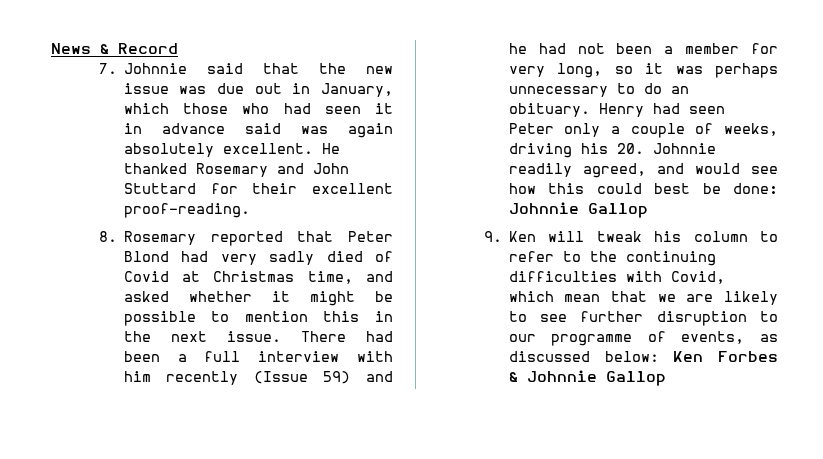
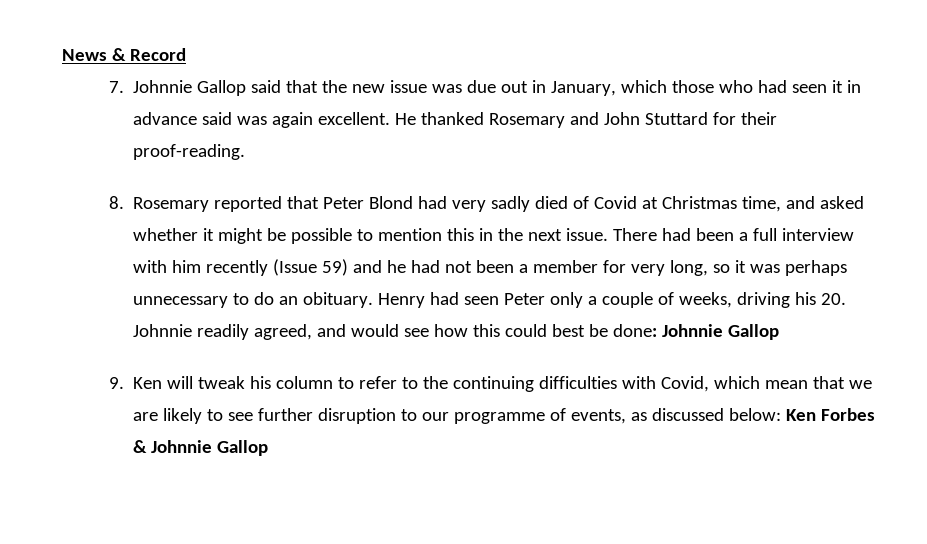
- 7. Johnnie said that the new issue was due out in January, which those who had seen it in advance said was again absolutely excellent.
+ 7. Johnnie Gallop said that the new issue was due out in January, which those who had seen it in advance said was again excellent.
- He thanked Rosemary and John Stuttard for their excellent proof-reading.
+ He thanked Rosemary and John Stuttard for their proof-reading.

